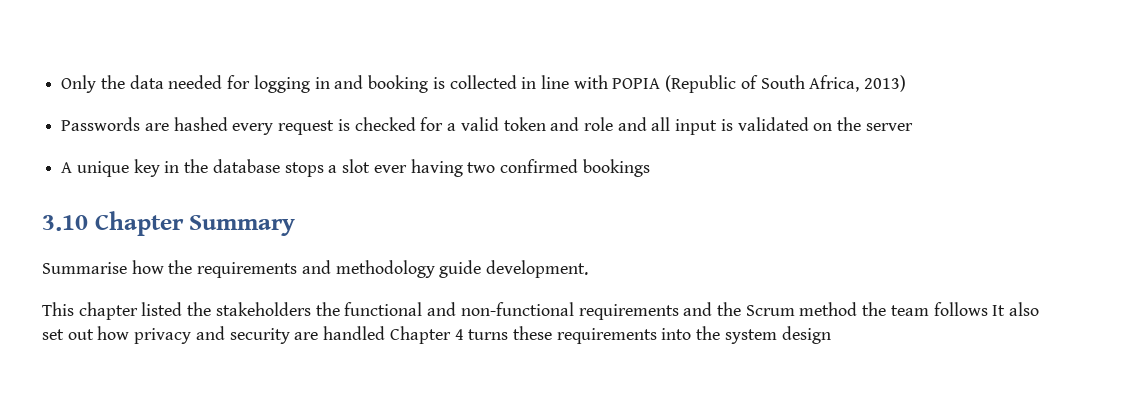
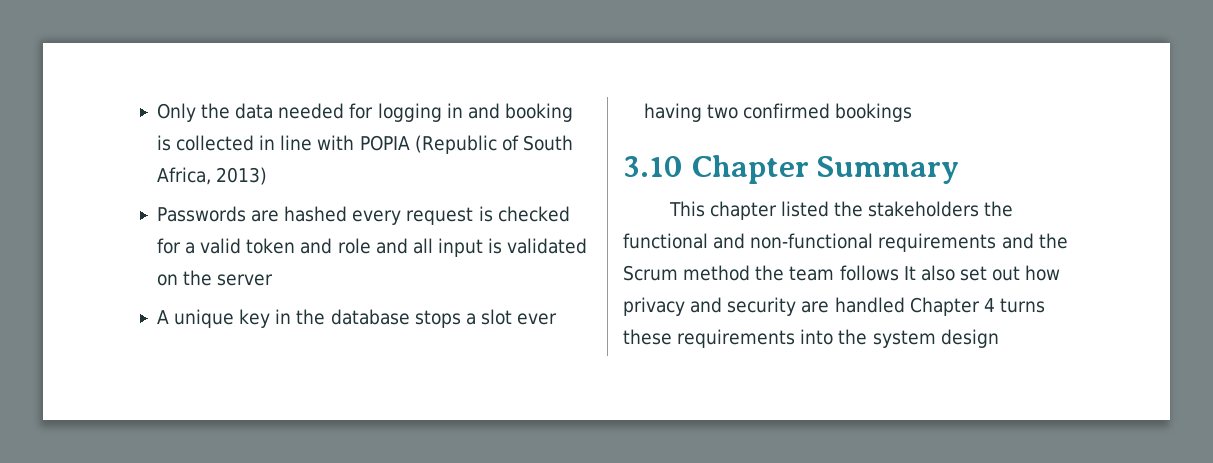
- Summarise how the requirements and methodology guide development.

